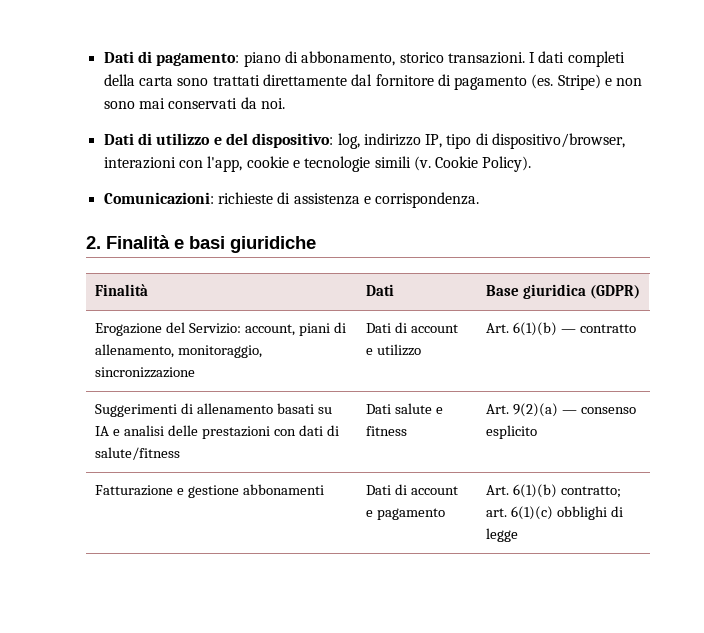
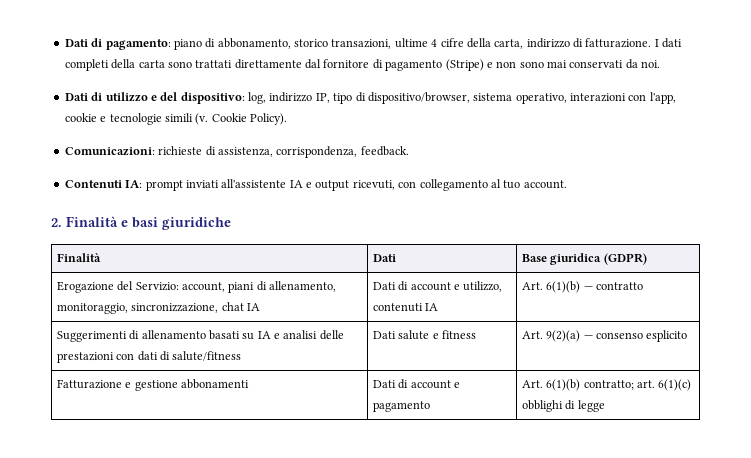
- Dati di pagamento: piano di abbonamento, storico transazioni.
+ Dati di pagamento: piano di abbonamento, storico transazioni, ultime 4 cifre della carta, indirizzo di fatturazione.
- I dati completi della carta sono trattati direttamente dal fornitore di pagamento (es. Stripe) e non sono mai conservati da noi.
+ I dati completi della carta sono trattati direttamente dal fornitore di pagamento (Stripe) e non sono mai conservati da noi.
- Dati di utilizzo e del dispositivo: log, indirizzo IP, tipo di dispositivo/browser, interazioni con l'app, cookie e tecnologie simili (v.
+ Dati di utilizzo e del dispositivo: log, indirizzo IP, tipo di dispositivo/browser, sistema operativo, interazioni con l'app, cookie e tecnologie simili (v.
- Comunicazioni: richieste di assistenza e corrispondenza.
+ Comunicazioni: richieste di assistenza, corrispondenza, feedback.
+ Contenuti IA: prompt inviati all'assistente IA e output ricevuti, con collegamento al tuo account.
- Erogazione del Servizio: account, piani di allenamento, monitoraggio, sincronizzazione | Dati di account e utilizzo | Art. 6(1)(b) — contratto
+ Erogazione del Servizio: account, piani di allenamento, monitoraggio, sincronizzazione, chat IA | Dati di account e utilizzo, contenuti IA | Art. 6(1)(b) — contratto

